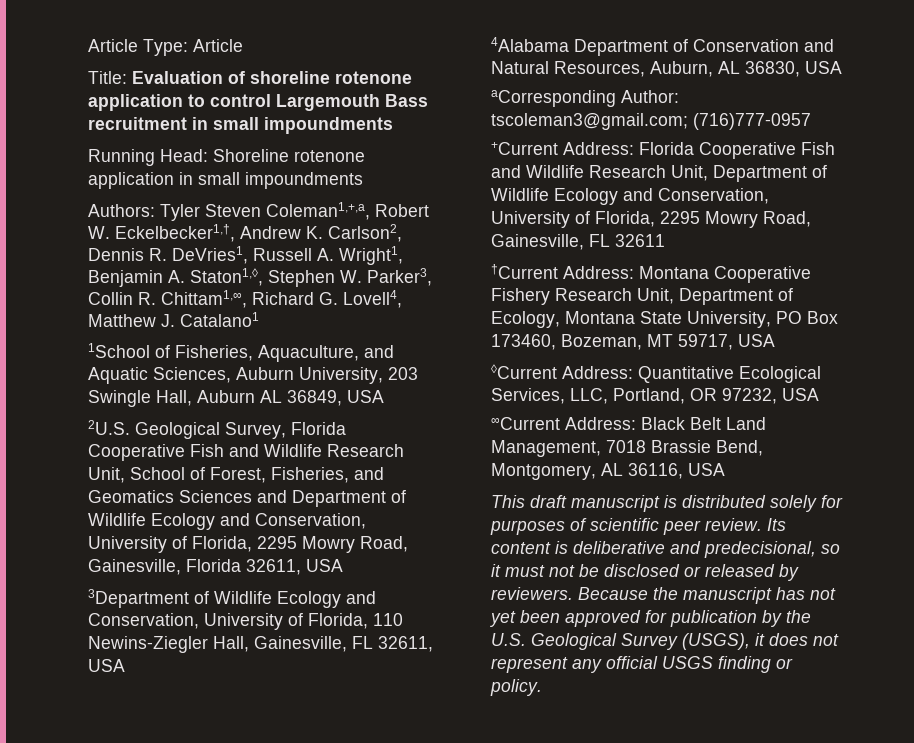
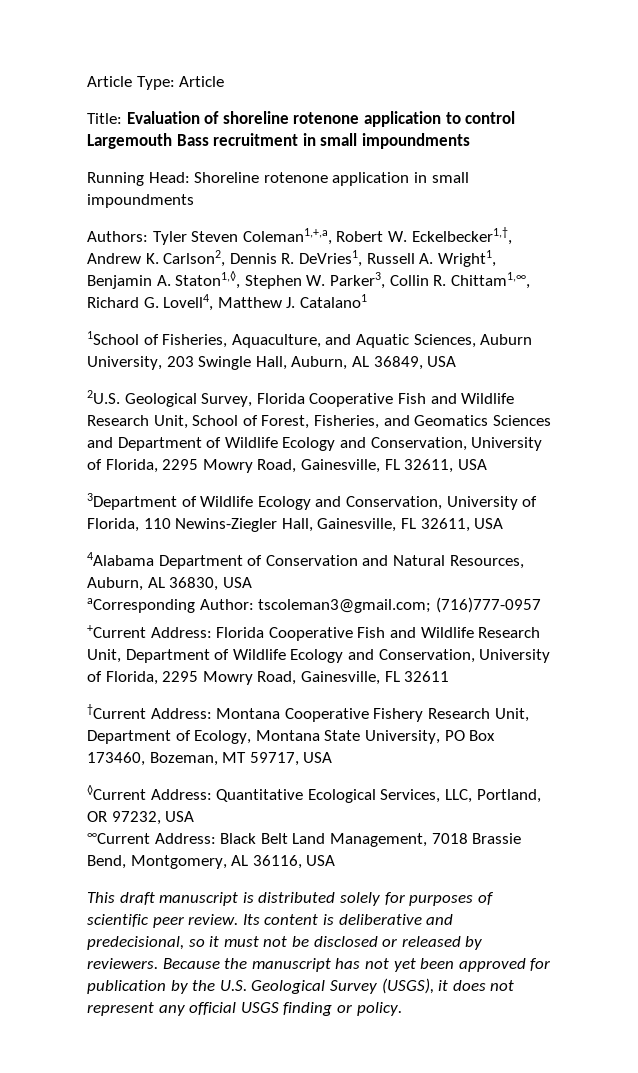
- 1School of Fisheries, Aquaculture, and Aquatic Sciences, Auburn University, 203 Swingle Hall, Auburn AL 36849, USA
+ 1School of Fisheries, Aquaculture, and Aquatic Sciences, Auburn University, 203 Swingle Hall, Auburn, AL 36849, USA
- 2U.S. Geological Survey, Florida Cooperative Fish and Wildlife Research Unit, School of Forest, Fisheries, and Geomatics Sciences and Department of Wildlife Ecology and Conservation, University of Florida, 2295 Mowry Road, Gainesville, Florida 32611, USA
+ 2U.S. Geological Survey, Florida Cooperative Fish and Wildlife Research Unit, School of Forest, Fisheries, and Geomatics Sciences and Department of Wildlife Ecology and Conservation, University of Florida, 2295 Mowry Road, Gainesville, FL 32611, USA

